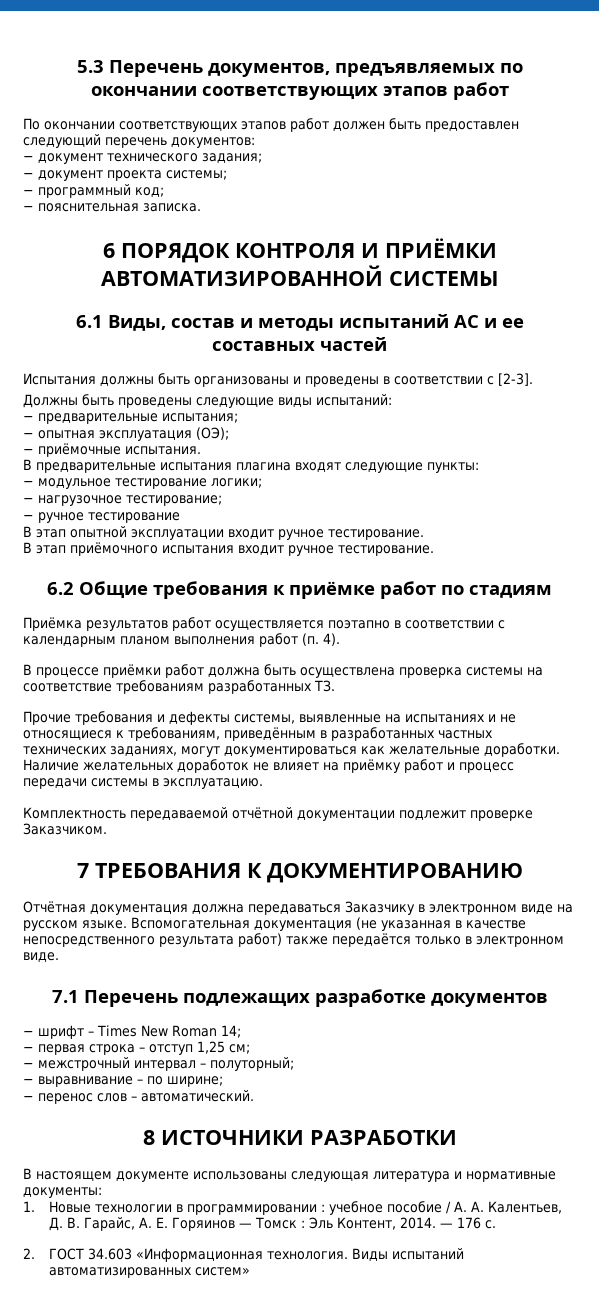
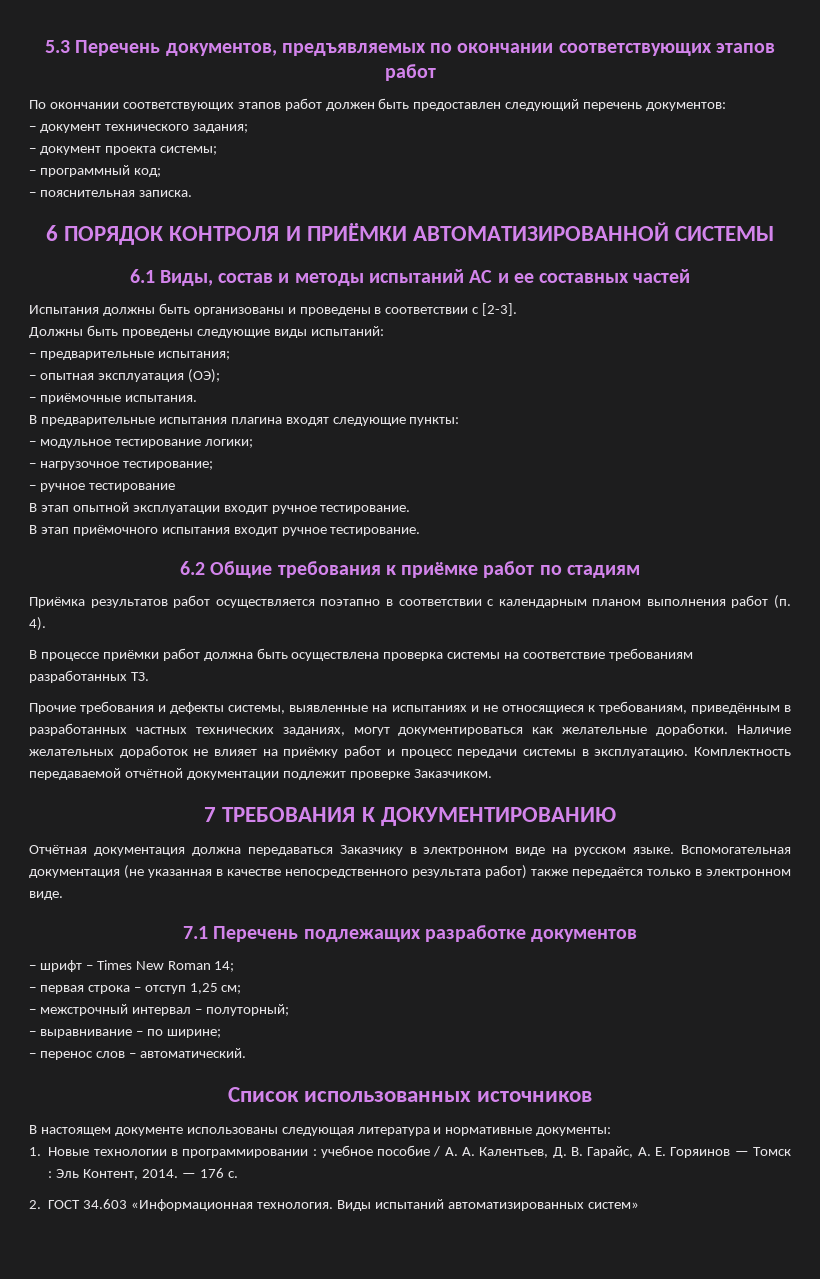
- Наличие желательных доработок не влияет на приёмку работ и процесс передачи системы в эксплуатацию.
- Комплектность передаваемой отчётной документации подлежит проверке Заказчиком.
+ Наличие желательных доработок не влияет на приёмку работ и процесс передачи системы в эксплуатацию. Комплектность передаваемой отчётной документации подлежит проверке Заказчиком.
- 8 ИСТОЧНИКИ РАЗРАБОТКИ
+ Список использованных источников

